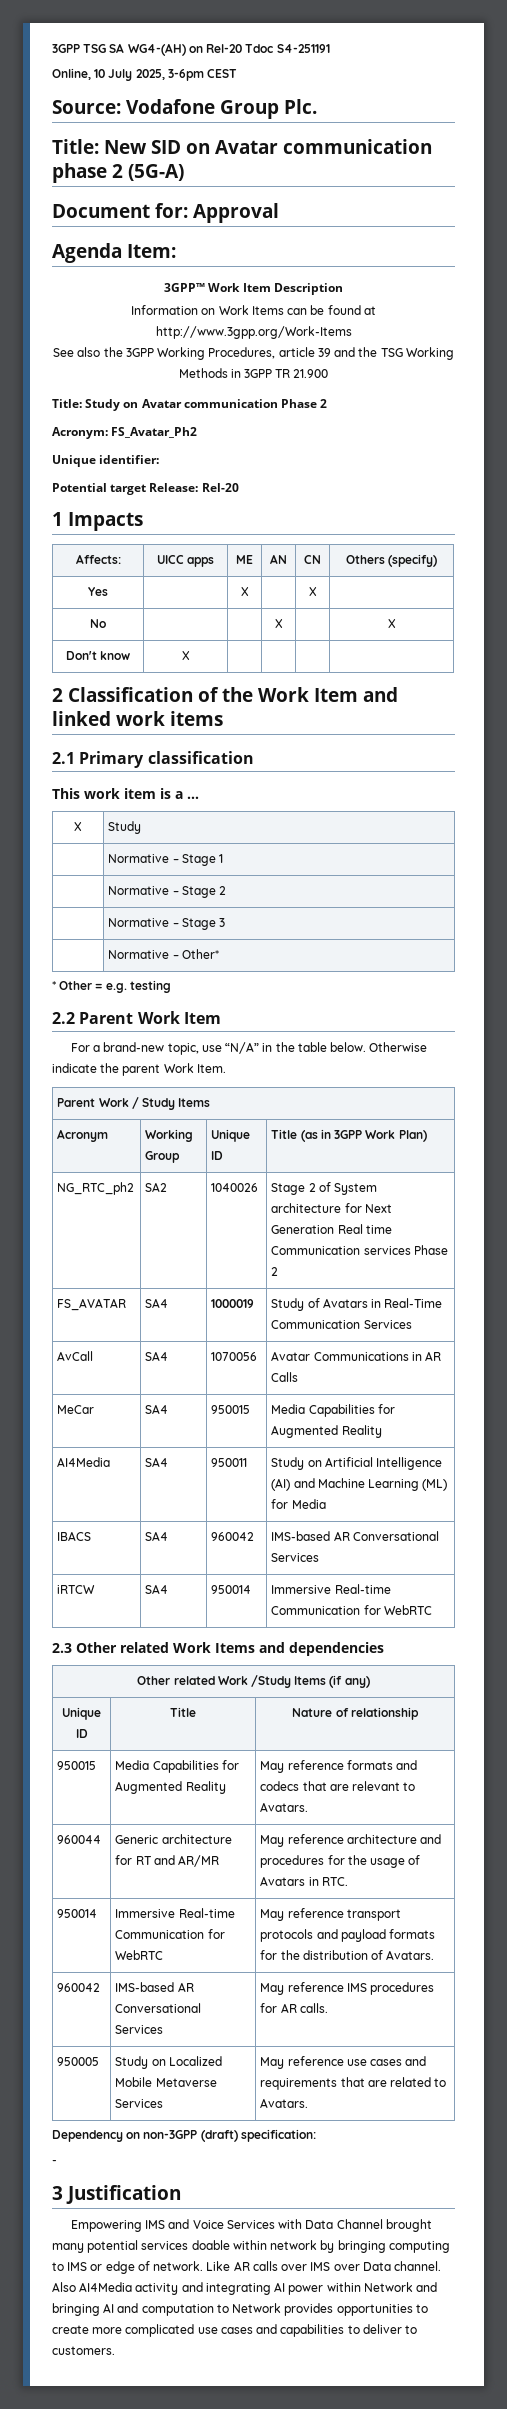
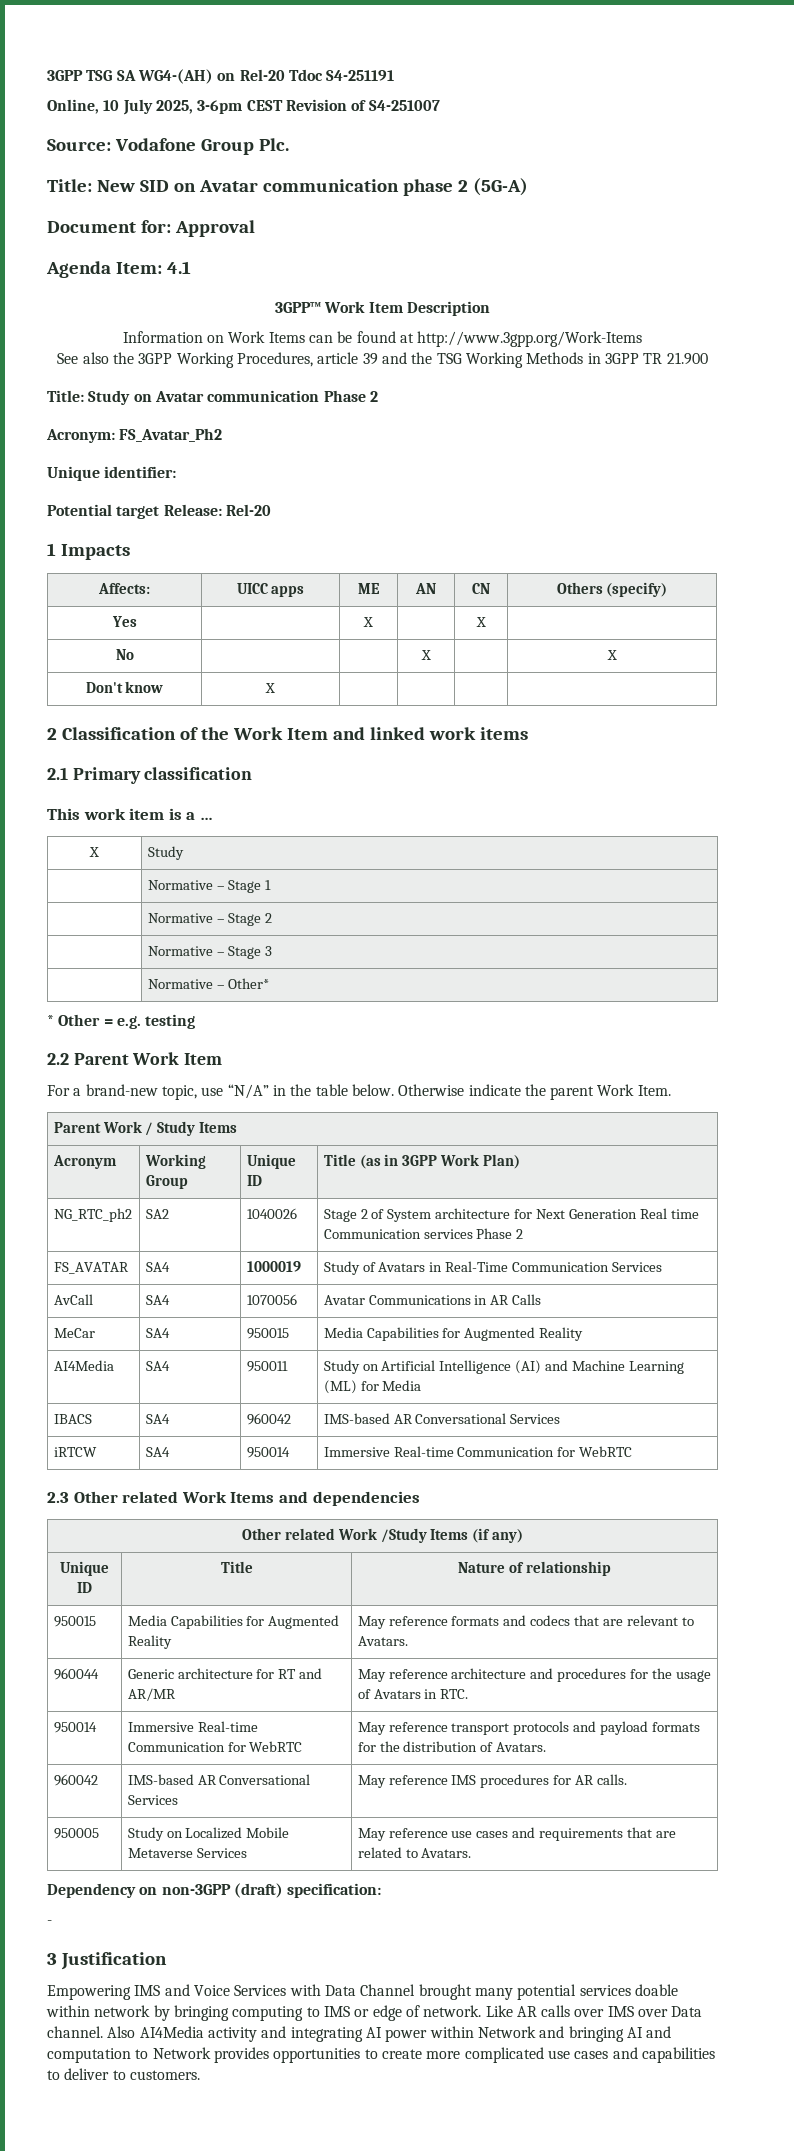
- Online, 10 July 2025, 3-6pm CEST
+ Online, 10 July 2025, 3-6pm CEST Revision of S4-251007
- Agenda Item:
+ Agenda Item: 4.1

